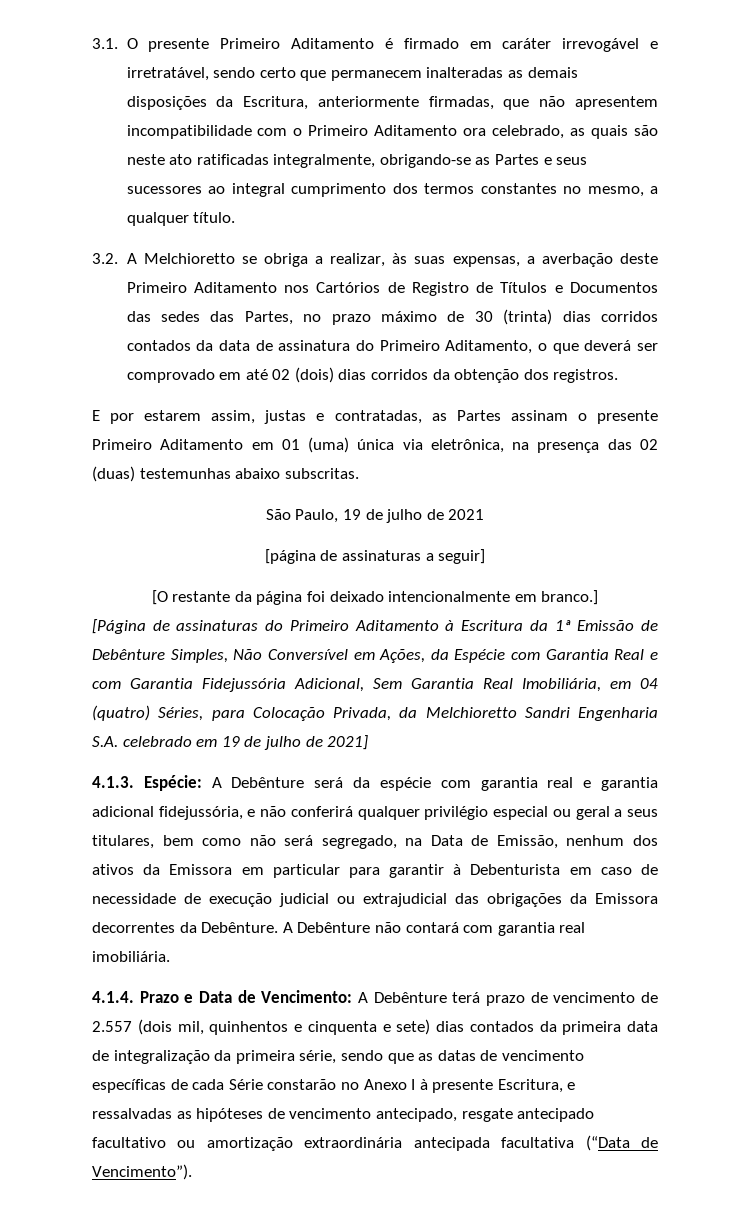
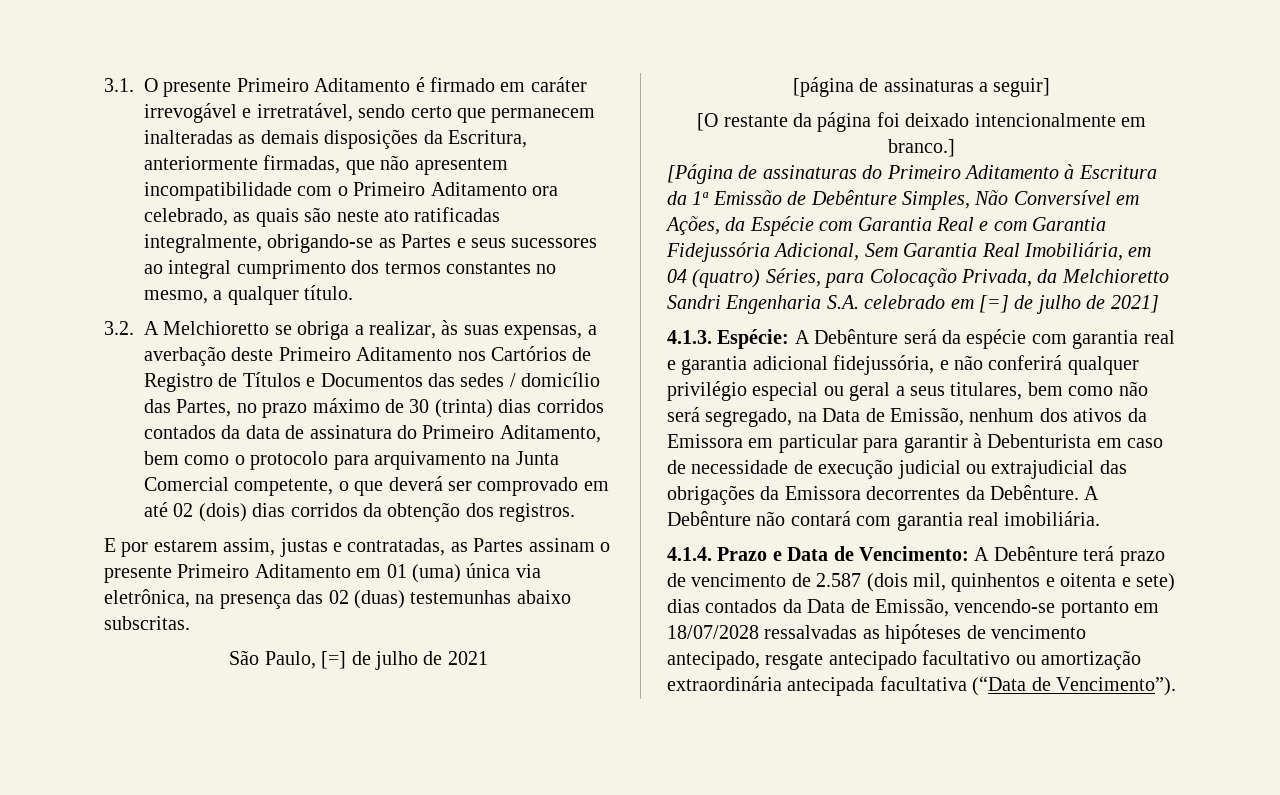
- 3.2. A Melchioretto se obriga a realizar, às suas expensas, a averbação deste Primeiro Aditamento nos Cartórios de Registro de Títulos e Documentos das sedes das Partes, no prazo máximo de 30 (trinta) dias corridos contados da data de assinatura do Primeiro Aditamento, o que deverá ser comprovado em até 02 (dois) dias corridos da obtenção dos registros.
+ 3.2. A Melchioretto se obriga a realizar, às suas expensas, a averbação deste Primeiro Aditamento nos Cartórios de Registro de Títulos e Documentos das sedes / domicílio das Partes, no prazo máximo de 30 (trinta) dias corridos contados da data de assinatura do Primeiro Aditamento, bem como o protocolo para arquivamento na Junta Comercial competente, o que deverá ser comprovado em até 02 (dois) dias corridos da obtenção dos registros.
- São Paulo, 19 de julho de 2021
+ São Paulo, [=] de julho de 2021
- [Página de assinaturas do Primeiro Aditamento à Escritura da 1ª Emissão de Debênture Simples, Não Conversível em Ações, da Espécie com Garantia Real e com Garantia Fidejussória Adicional, Sem Garantia Real Imobiliária, em 04 (quatro) Séries, para Colocação Privada, da Melchioretto Sandri Engenharia S.A. celebrado em 19 de julho de 2021]
+ [Página de assinaturas do Primeiro Aditamento à Escritura da 1ª Emissão de Debênture Simples, Não Conversível em Ações, da Espécie com Garantia Real e com Garantia Fidejussória Adicional, Sem Garantia Real Imobiliária, em 04 (quatro) Séries, para Colocação Privada, da Melchioretto Sandri Engenharia S.A. celebrado em [=] de julho de 2021]
- 4.1.4. Prazo e Data de Vencimento: A Debênture terá prazo de vencimento de 2.557 (dois mil, quinhentos e cinquenta e sete) dias contados da primeira data de integralização da primeira série, sendo que as datas de vencimento específicas de cada Série constarão no Anexo I à presente Escritura, e ressalvadas as hipóteses de vencimento antecipado, resgate antecipado facultativo ou amortização extraordinária antecipada facultativa (“Data de Vencimento”).
+ 4.1.4. Prazo e Data de Vencimento: A Debênture terá prazo de vencimento de 2.587 (dois mil, quinhentos e oitenta e sete) dias contados da Data de Emissão, vencendo-se portanto em 18/07/2028 ressalvadas as hipóteses de vencimento antecipado, resgate antecipado facultativo ou amortização extraordinária antecipada facultativa (“Data de Vencimento”).

